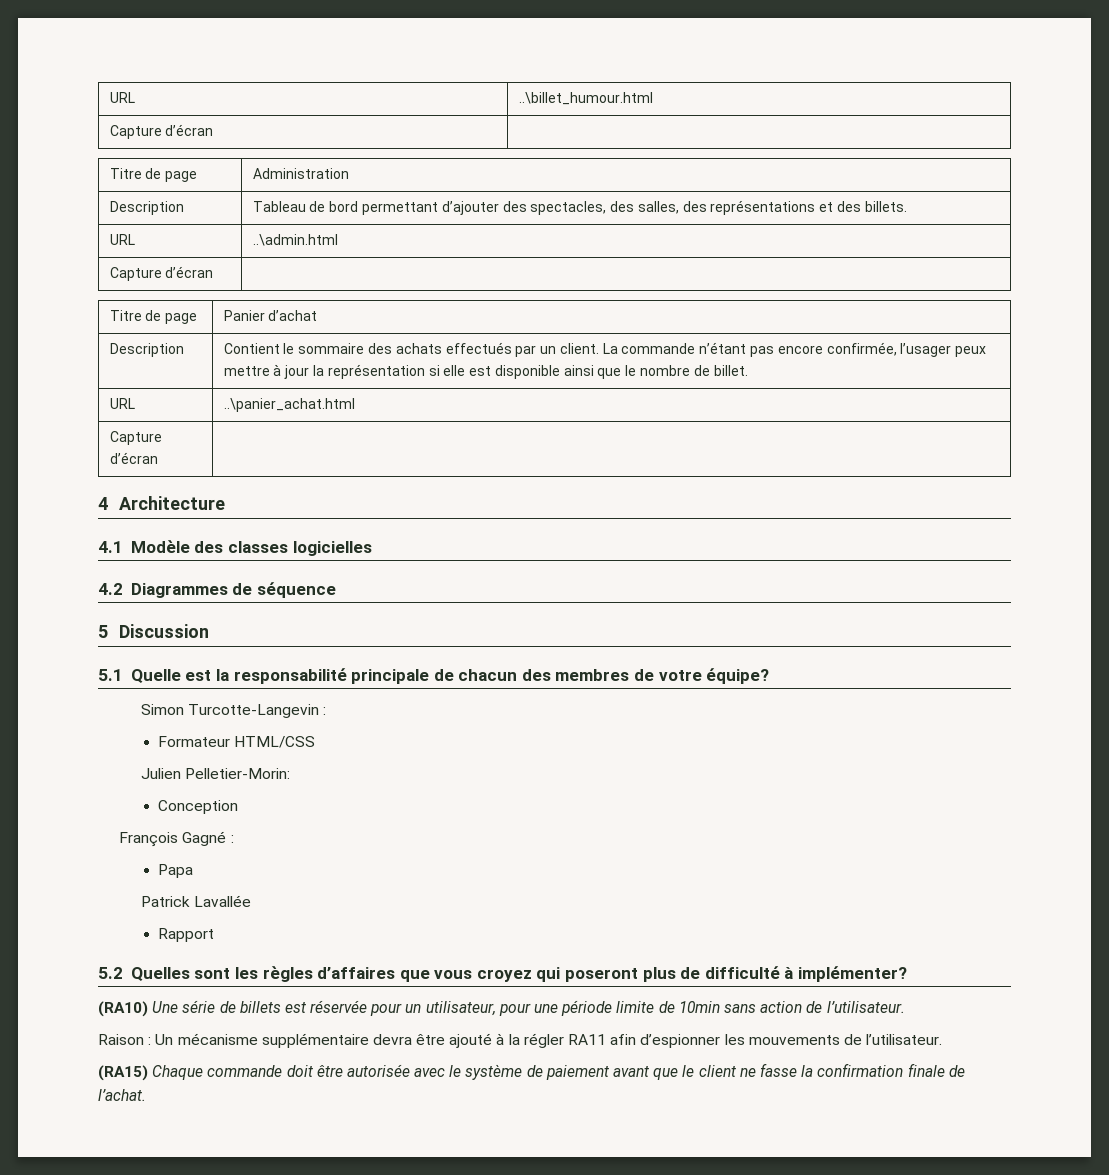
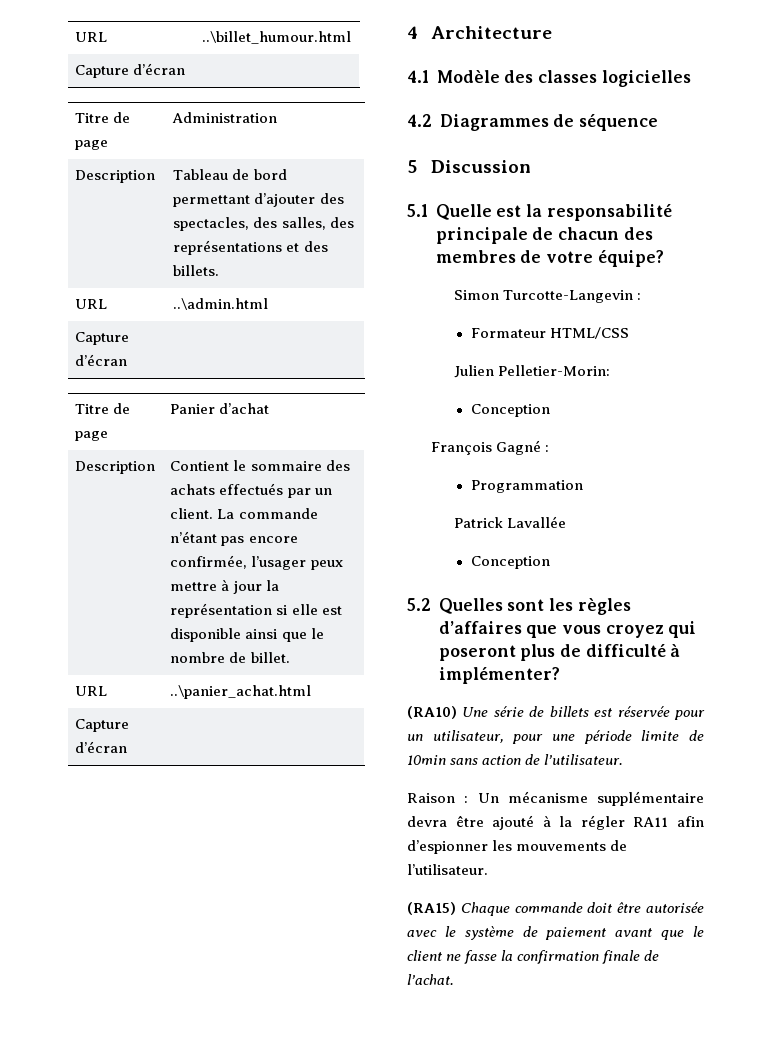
- Papa
+ Programmation
  Patrick Lavallée
- Rapport
+ Conception

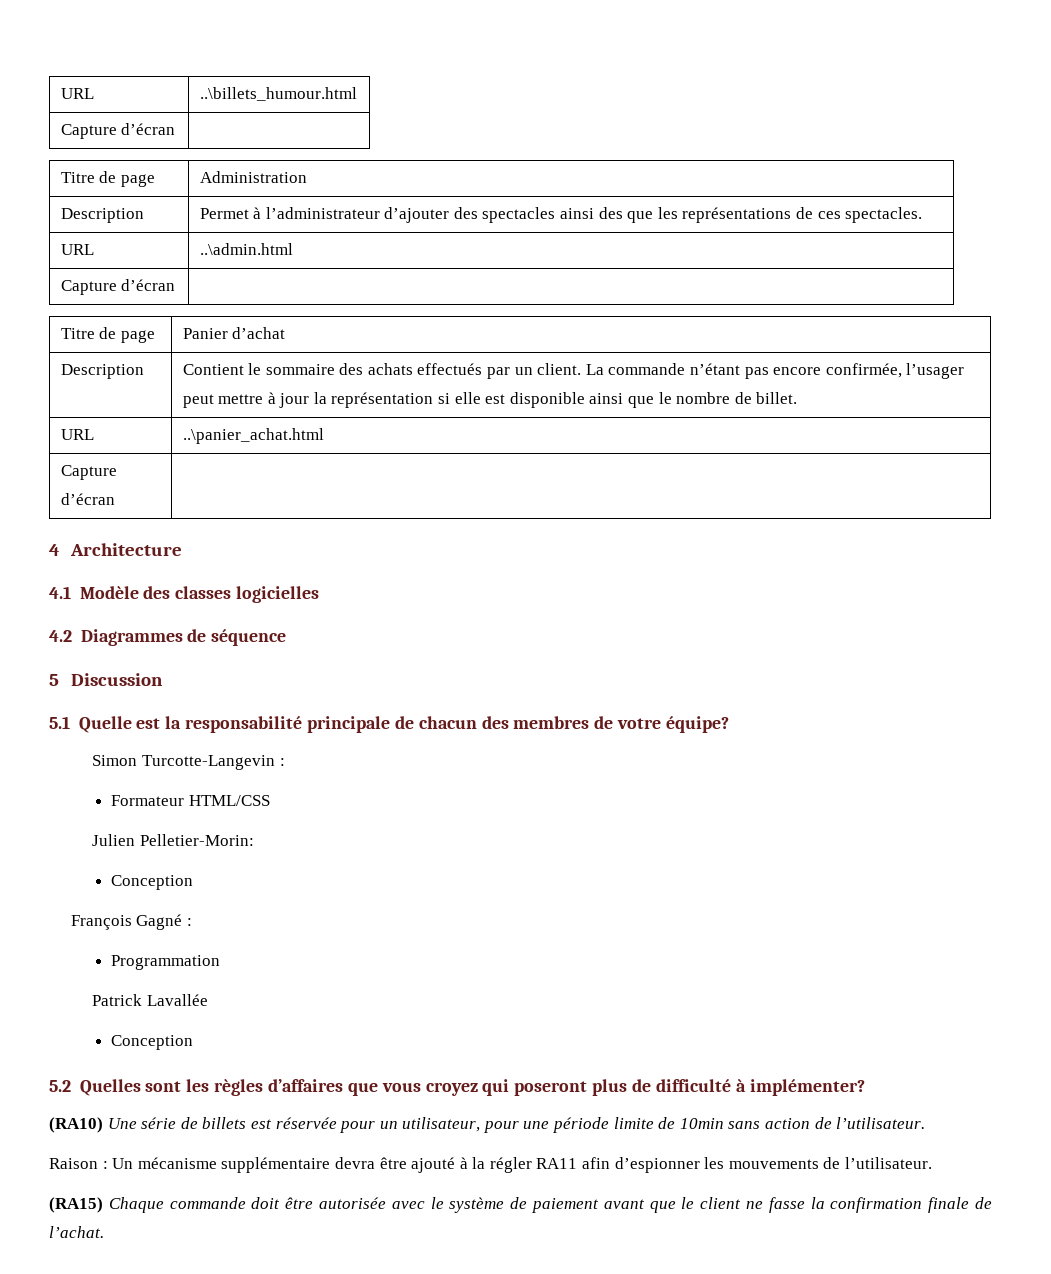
- URL | ..\billet_humour.html
+ URL | ..\billets_humour.html
- Description | Tableau de bord permettant d’ajouter des spectacles, des salles, des représentations et des billets.
+ Description | Permet à l’administrateur d’ajouter des spectacles ainsi des que les représentations de ces spectacles.
- Description | Contient le sommaire des achats effectués par un client. La commande n’étant pas encore confirmée, l’usager peux mettre à jour la représentation si elle est disponible ainsi que le nombre de billet.
+ Description | Contient le sommaire des achats effectués par un client. La commande n’étant pas encore confirmée, l’usager peut mettre à jour la représentation si elle est disponible ainsi que le nombre de billet.

